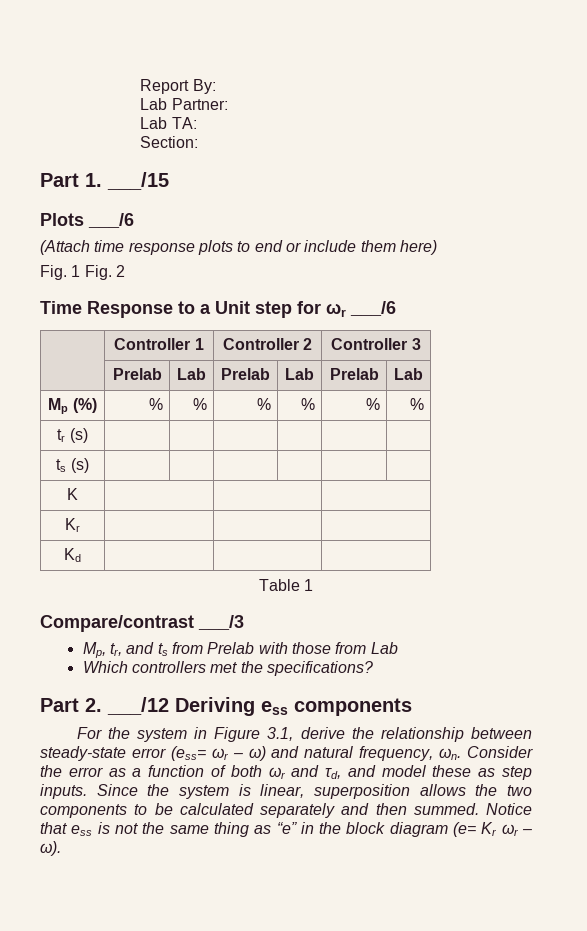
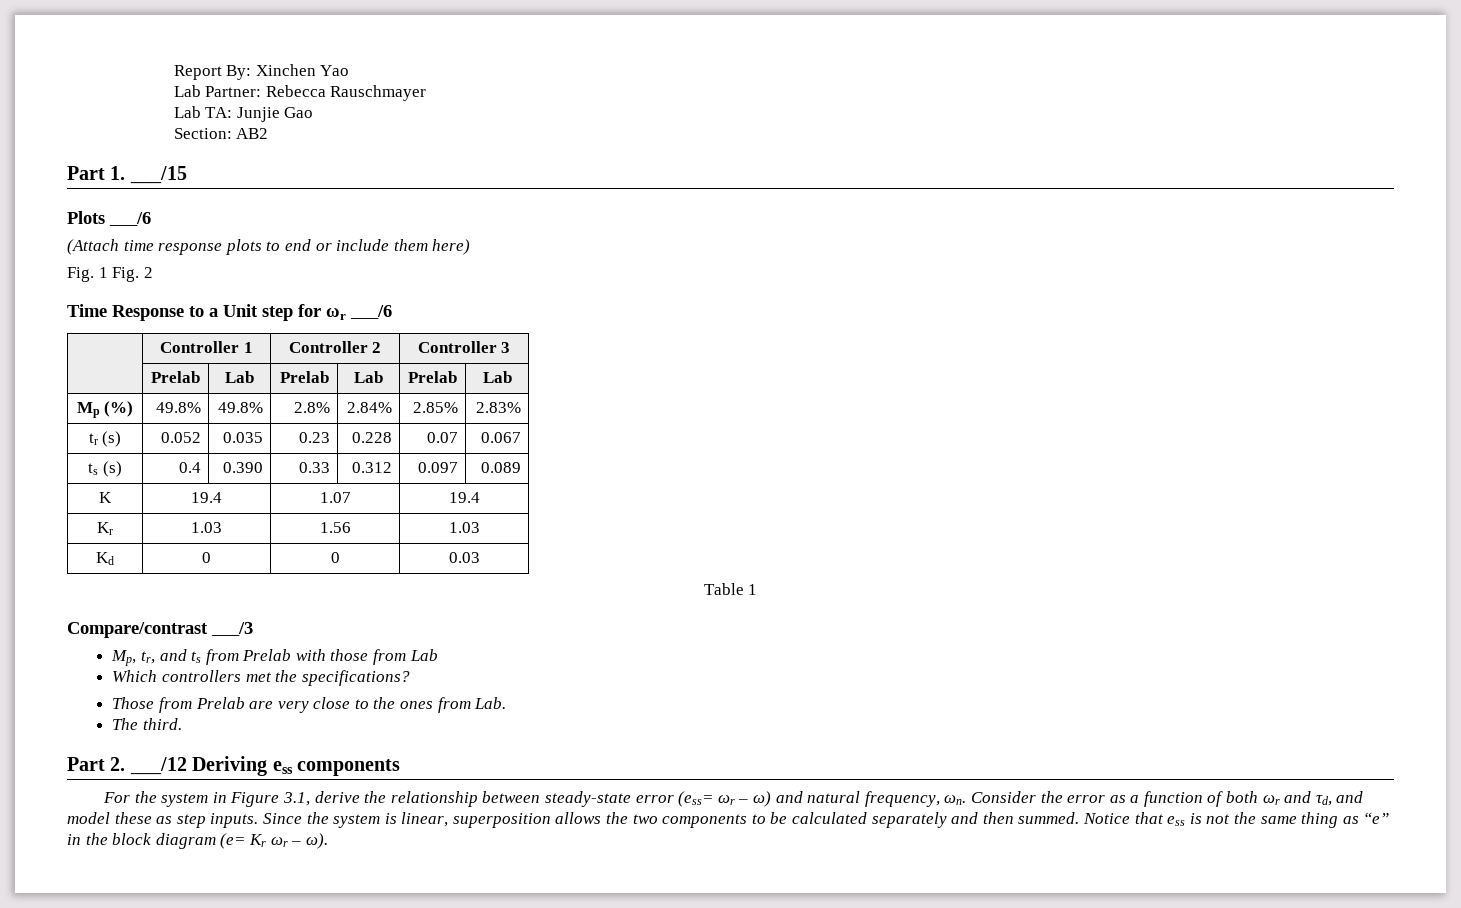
- Report By:
+ Report By: Xinchen Yao
- Lab Partner:
+ Lab Partner: Rebecca Rauschmayer
- Lab TA:
+ Lab TA: Junjie Gao
- Section:
+ Section: AB2
- Mp (%) | % | % | % | % | % | %
- tr (s) | | | | | |
- ts (s) | | | | | |
- K | | |
- Kr | | |
- Kd | | |
+ Mp (%) | 49.8% | 49.8% | 2.8% | 2.84% | 2.85% | 2.83%
+ tr (s) | 0.052 | 0.035 | 0.23 | 0.228 | 0.07 | 0.067
+ ts (s) | 0.4 | 0.390 | 0.33 | 0.312 | 0.097 | 0.089
+ K | 19.4 | 1.07 | 19.4
+ Kr | 1.03 | 1.56 | 1.03
+ Kd | 0 | 0 | 0.03
+ Those from Prelab are very close to the ones from Lab.
+ The third.

